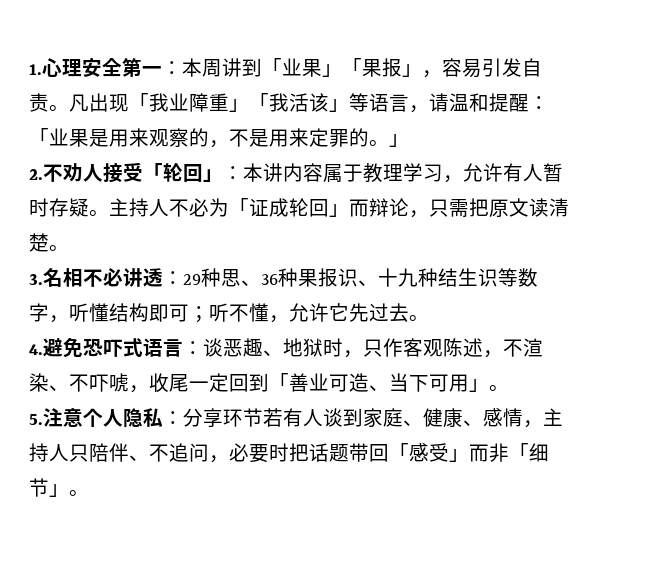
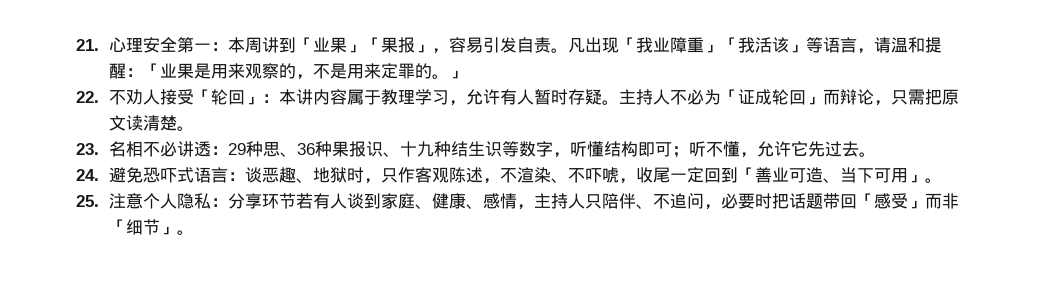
- 1.心理安全第一：本周讲到「业果」「果报」，容易引发自责。
+ 21.心理安全第一：本周讲到「业果」「果报」，容易引发自责。
- 2.不劝人接受「轮回」：本讲内容属于教理学习，允许有人暂时存疑。
+ 22.不劝人接受「轮回」：本讲内容属于教理学习，允许有人暂时存疑。
- 3.名相不必讲透：29种思、36种果报识、十九种结生识等数字，听懂结构即可；听不懂，允许它先过去。
+ 23.名相不必讲透：29种思、36种果报识、十九种结生识等数字，听懂结构即可；听不懂，允许它先过去。
- 4.避免恐吓式语言：谈恶趣、地狱时，只作客观陈述，不渲染、不吓唬，收尾一定回到「善业可造、当下可用」。
+ 24.避免恐吓式语言：谈恶趣、地狱时，只作客观陈述，不渲染、不吓唬，收尾一定回到「善业可造、当下可用」。
- 5.注意个人隐私：分享环节若有人谈到家庭、健康、感情，主持人只陪伴、不追问，必要时把话题带回「感受」而非「细节」。
+ 25.注意个人隐私：分享环节若有人谈到家庭、健康、感情，主持人只陪伴、不追问，必要时把话题带回「感受」而非「细节」。

